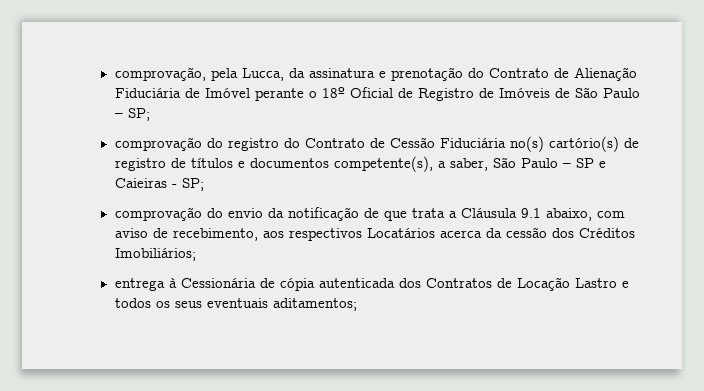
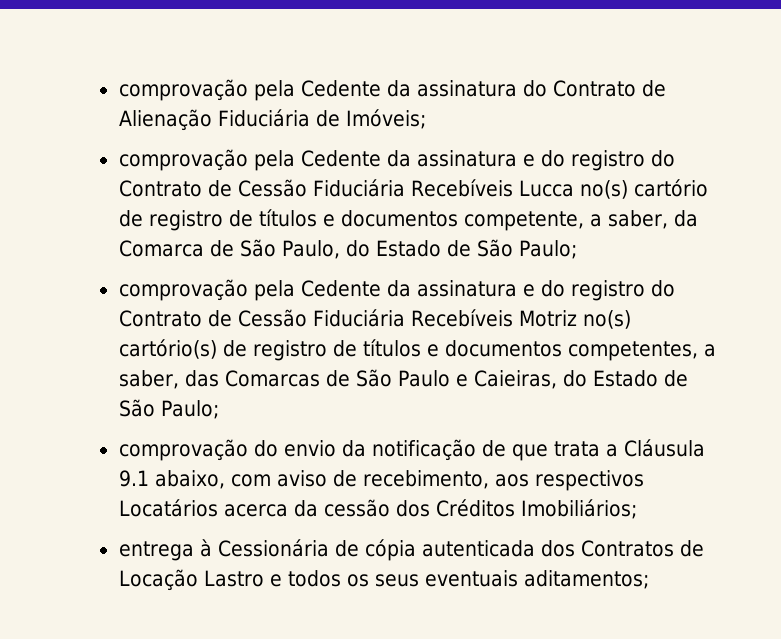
- comprovação, pela Lucca, da assinatura e prenotação do Contrato de Alienação Fiduciária de Imóvel perante o 18º Oficial de Registro de Imóveis de São Paulo – SP;
- comprovação do registro do Contrato de Cessão Fiduciária no(s) cartório(s) de registro de títulos e documentos competente(s), a saber, São Paulo – SP e Caieiras - SP;
+ comprovação pela Cedente da assinatura do Contrato de Alienação Fiduciária de Imóveis;
+ comprovação pela Cedente da assinatura e do registro do Contrato de Cessão Fiduciária Recebíveis Lucca no(s) cartório de registro de títulos e documentos competente, a saber, da Comarca de São Paulo, do Estado de São Paulo;
+ comprovação pela Cedente da assinatura e do registro do Contrato de Cessão Fiduciária Recebíveis Motriz no(s) cartório(s) de registro de títulos e documentos competentes, a saber, das Comarcas de São Paulo e Caieiras, do Estado de São Paulo;

